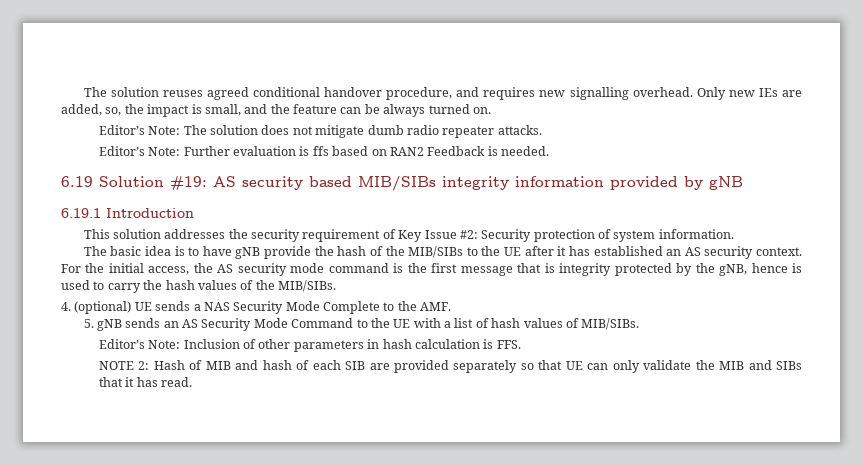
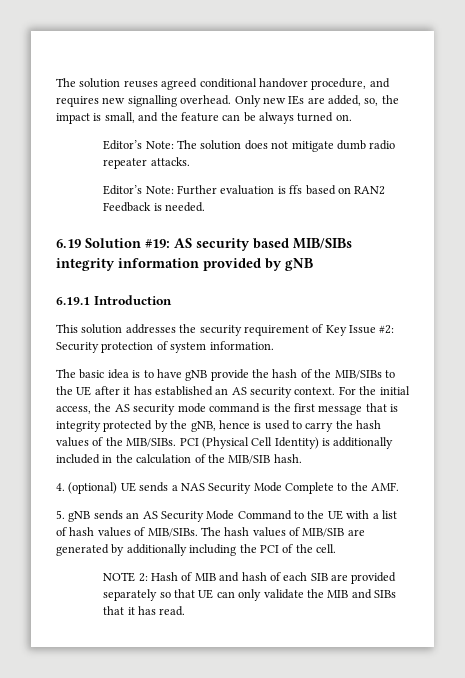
+ PCI (Physical Cell Identity) is additionally included in the calculation of the MIB/SIB hash.
- 5. gNB sends an AS Security Mode Command to the UE with a list of hash values of MIB/SIBs.
- Editor’s Note: Inclusion of other parameters in hash calculation is FFS.
+ 5. gNB sends an AS Security Mode Command to the UE with a list of hash values of MIB/SIBs. The hash values of MIB/SIB are generated by additionally including the PCI of the cell.

